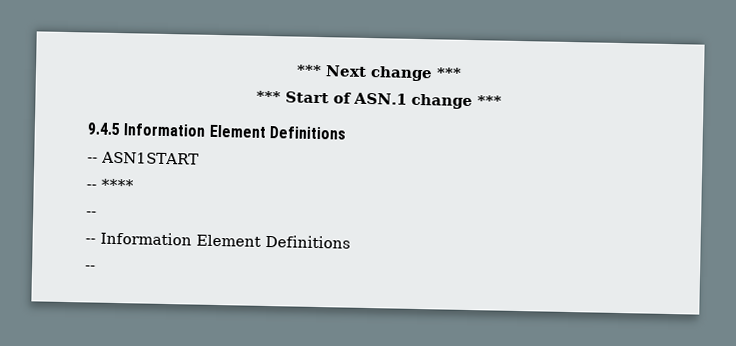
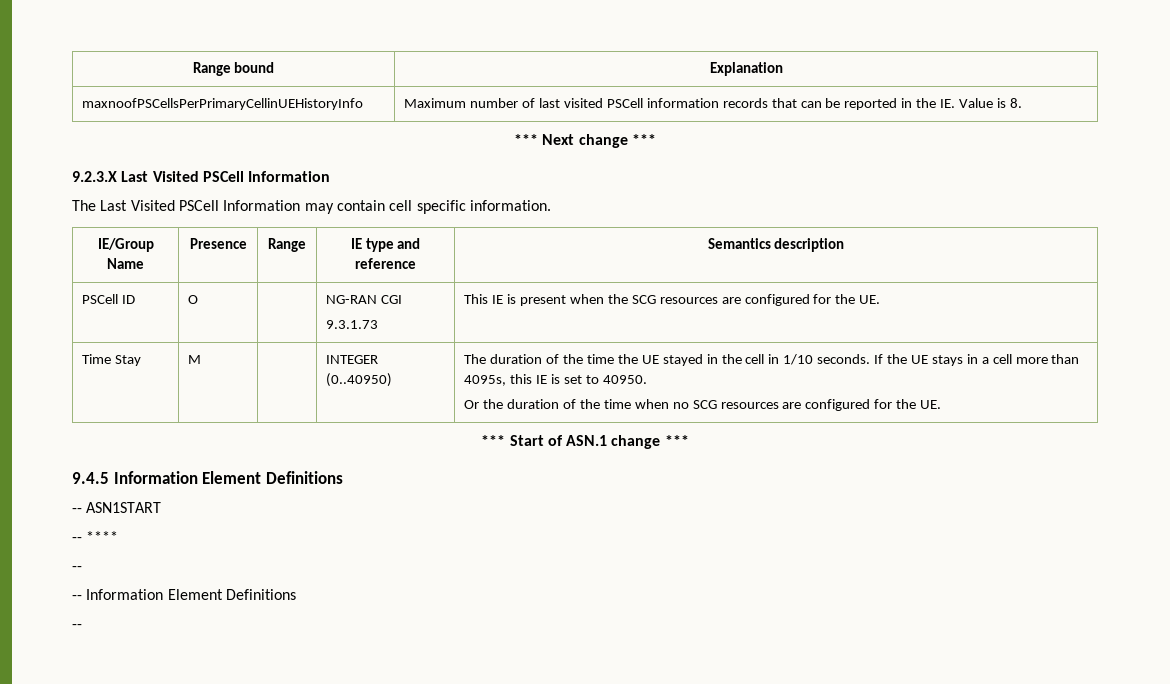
+ Range bound | Explanation
+ maxnoofPSCellsPerPrimaryCellinUEHistoryInfo | Maximum number of last visited PSCell information records that can be reported in the IE. Value is 8.
  *** Next change ***
+ 9.2.3.X Last Visited PSCell Information
+ The Last Visited PSCell Information may contain cell specific information.
+ IE/Group Name | Presence | Range | IE type and reference | Semantics description
+ PSCell ID | O | | NG-RAN CGI
+ 9.3.1.73 | This IE is present when the SCG resources are configured for the UE.
+ Time Stay | M | | INTEGER (0..40950) | The duration of the time the UE stayed in the cell in 1/10 seconds. If the UE stays in a cell more than 4095s, this IE is set to 40950.
+ Or the duration of the time when no SCG resources are configured for the UE.

